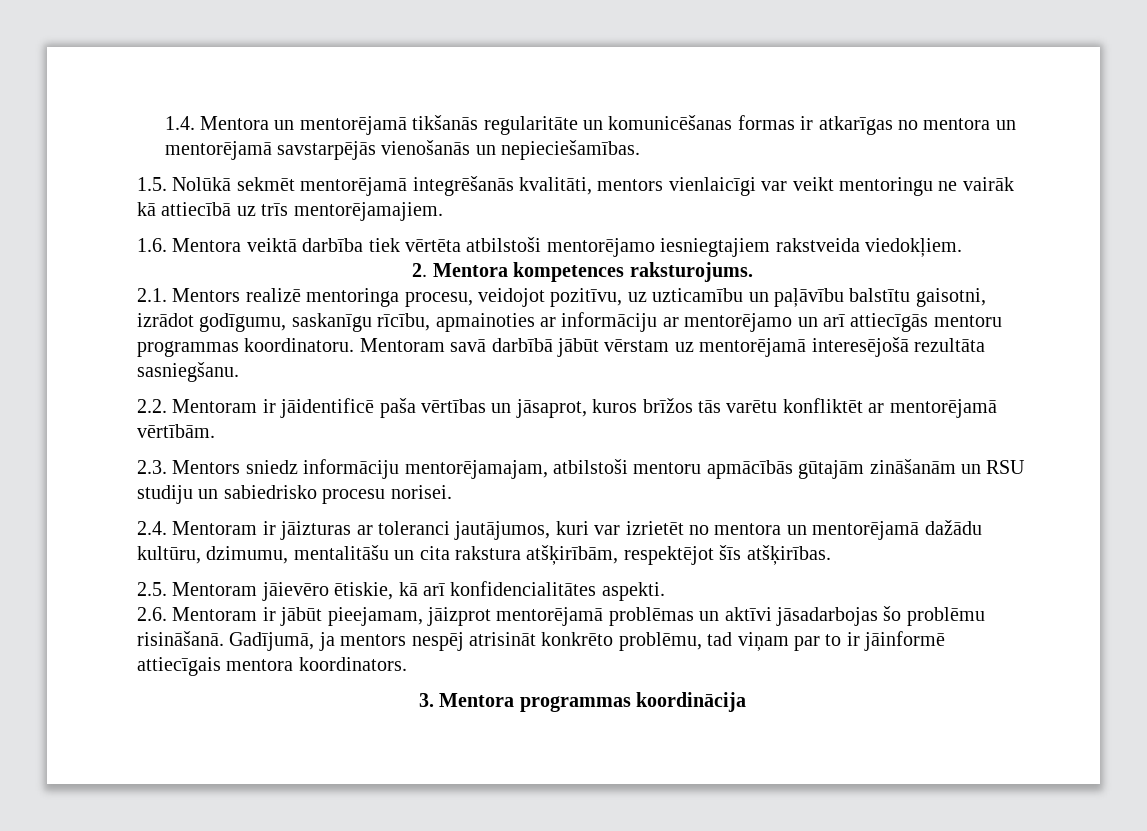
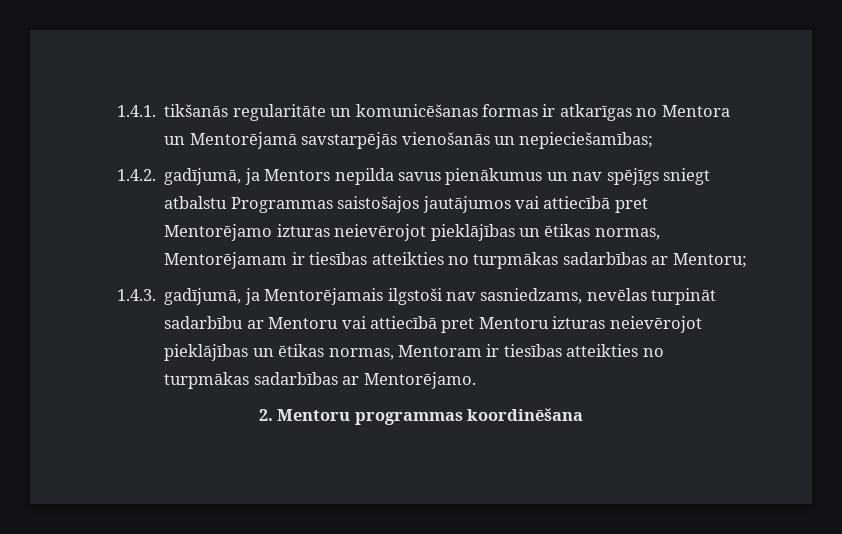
- 1.4. Mentora un mentorējamā tikšanās regularitāte un komunicēšanas formas ir atkarīgas no mentora un mentorējamā savstarpējās vienošanās un nepieciešamības.
- 1.5. Nolūkā sekmēt mentorējamā integrēšanās kvalitāti, mentors vienlaicīgi var veikt mentoringu ne vairāk kā attiecībā uz trīs mentorējamajiem.
- 1.6. Mentora veiktā darbība tiek vērtēta atbilstoši mentorējamo iesniegtajiem rakstveida viedokļiem.
- 2. Mentora kompetences raksturojums.
- 2.1. Mentors realizē mentoringa procesu, veidojot pozitīvu, uz uzticamību un paļāvību balstītu gaisotni, izrādot godīgumu, saskanīgu rīcību, apmainoties ar informāciju ar mentorējamo un arī attiecīgās mentoru programmas koordinatoru. Mentoram savā darbībā jābūt vērstam uz mentorējamā interesējošā rezultāta sasniegšanu.
- 2.2. Mentoram ir jāidentificē paša vērtības un jāsaprot, kuros brīžos tās varētu konfliktēt ar mentorējamā vērtībām.
- 2.3. Mentors sniedz informāciju mentorējamajam, atbilstoši mentoru apmācībās gūtajām zināšanām un RSU studiju un sabiedrisko procesu norisei.
- 2.4. Mentoram ir jāizturas ar toleranci jautājumos, kuri var izrietēt no mentora un mentorējamā dažādu kultūru, dzimumu, mentalitāšu un cita rakstura atšķirībām, respektējot šīs atšķirības.
- 2.5. Mentoram jāievēro ētiskie, kā arī konfidencialitātes aspekti.
- 2.6. Mentoram ir jābūt pieejamam, jāizprot mentorējamā problēmas un aktīvi jāsadarbojas šo problēmu risināšanā. Gadījumā, ja mentors nespēj atrisināt konkrēto problēmu, tad viņam par to ir jāinformē attiecīgais mentora koordinators.
- 3. Mentora programmas koordinācija
+ 1.4.1. tikšanās regularitāte un komunicēšanas formas ir atkarīgas no Mentora un Mentorējamā savstarpējās vienošanās un nepieciešamības;
+ 1.4.2. gadījumā, ja Mentors nepilda savus pienākumus un nav spējīgs sniegt atbalstu Programmas saistošajos jautājumos vai attiecībā pret Mentorējamo izturas neievērojot pieklājības un ētikas normas, Mentorējamam ir tiesības atteikties no turpmākas sadarbības ar Mentoru;
+ 1.4.3. gadījumā, ja Mentorējamais ilgstoši nav sasniedzams, nevēlas turpināt sadarbību ar Mentoru vai attiecībā pret Mentoru izturas neievērojot pieklājības un ētikas normas, Mentoram ir tiesības atteikties no turpmākas sadarbības ar Mentorējamo.
+ 2. Mentoru programmas koordinēšana

